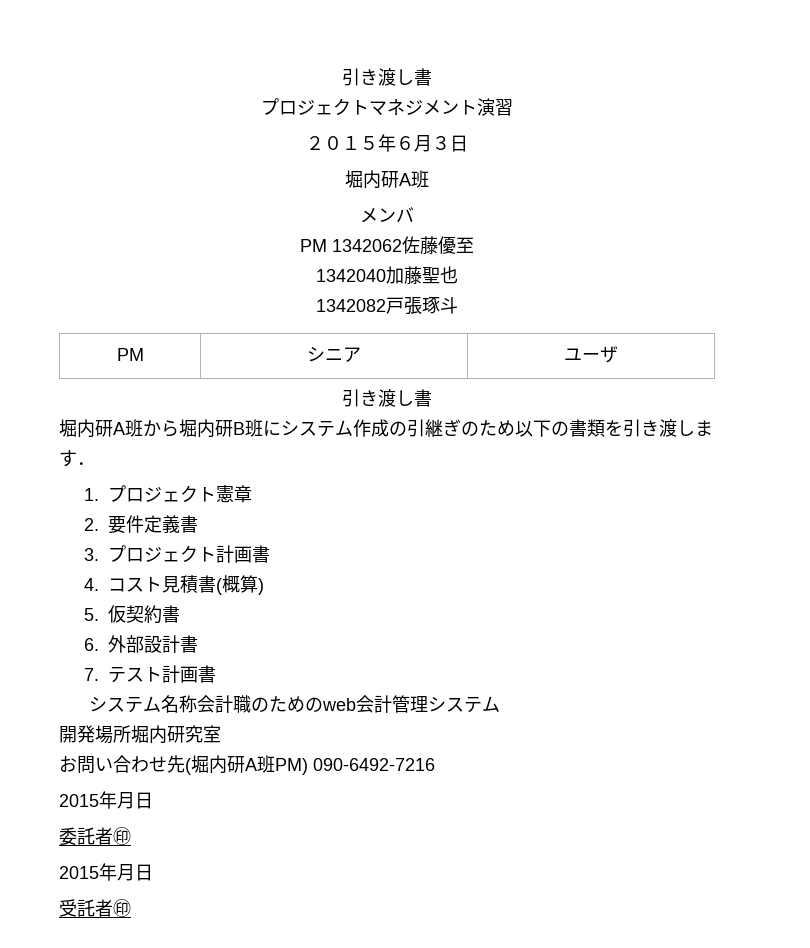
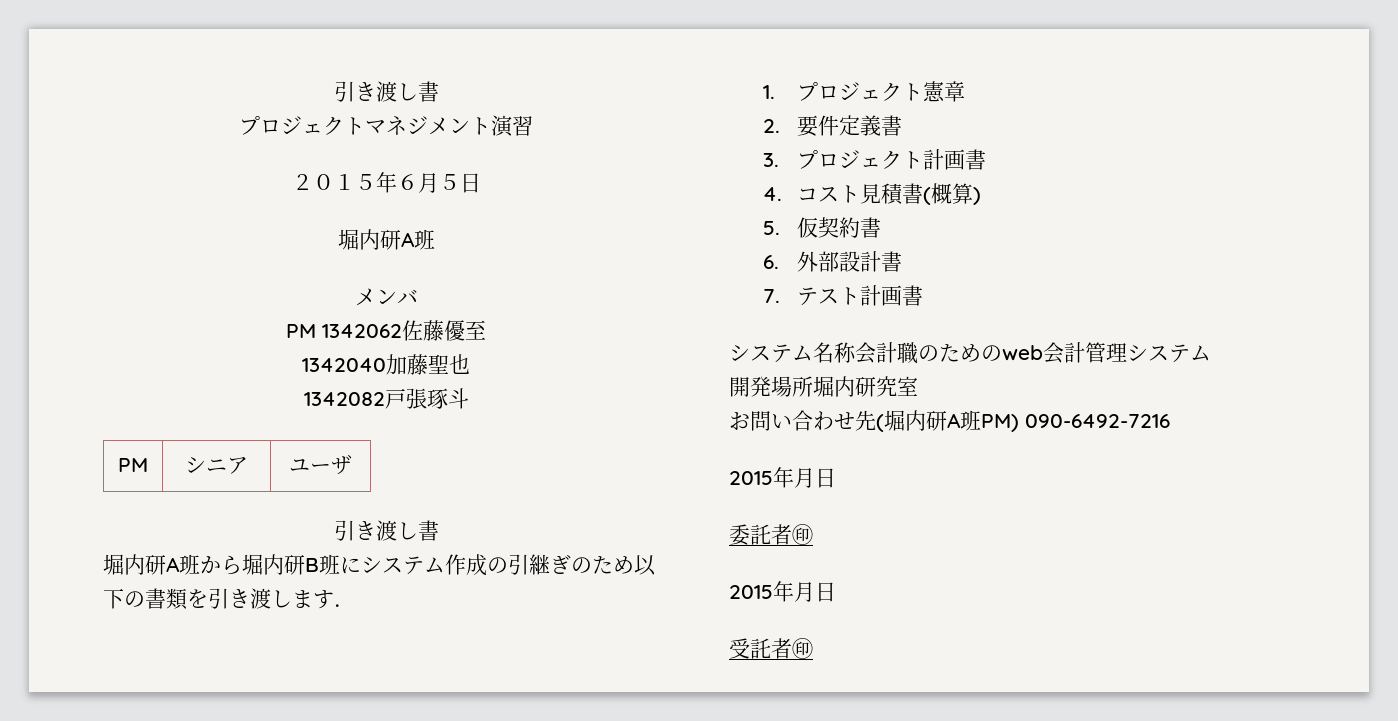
- ２０１５年６月３日
+ ２０１５年６月５日

